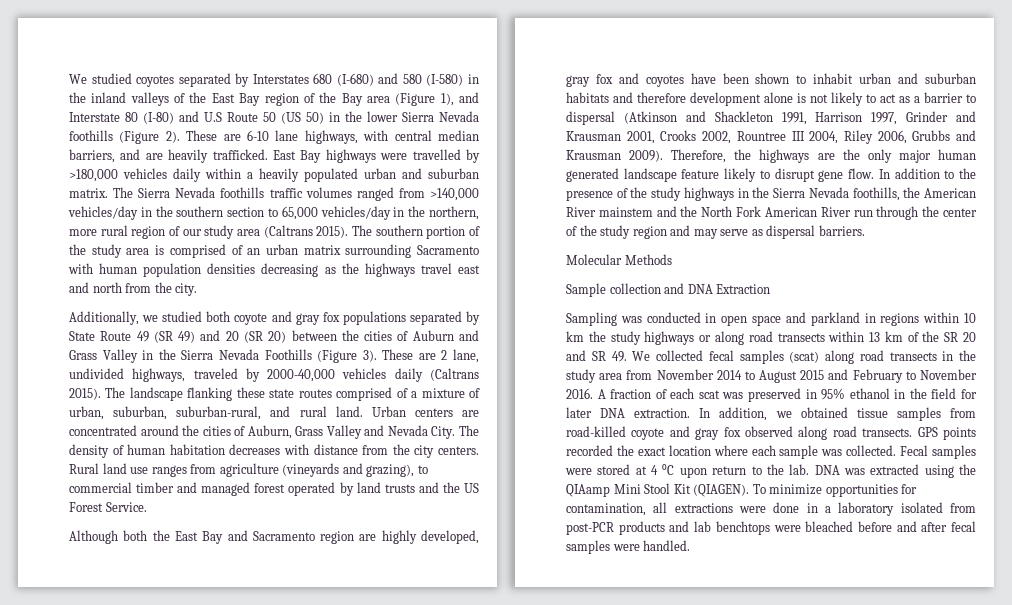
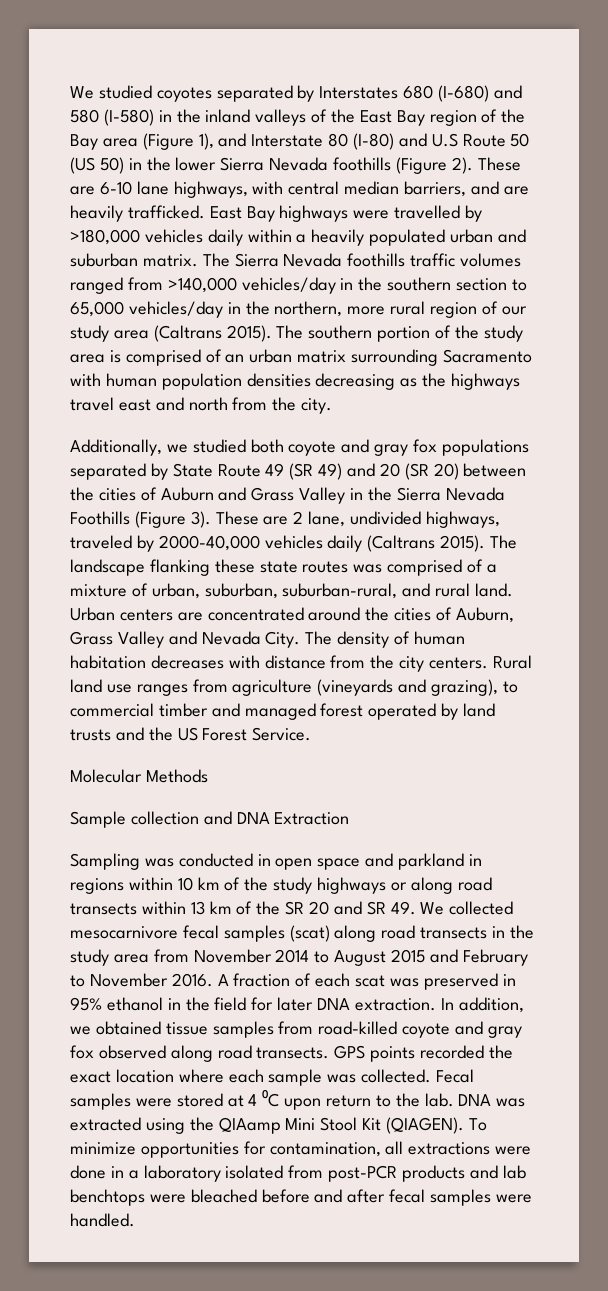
- The landscape flanking these state routes comprised of a mixture of urban, suburban, suburban-rural, and rural land.
+ The landscape flanking these state routes was comprised of a mixture of urban, suburban, suburban-rural, and rural land.
- Although both the East Bay and Sacramento region are highly developed, gray fox and coyotes have been shown to inhabit urban and suburban habitats and therefore development alone is not likely to act as a barrier to dispersal (Atkinson and Shackleton 1991, Harrison 1997, Grinder and Krausman 2001, Crooks 2002, Rountree III 2004, Riley 2006, Grubbs and Krausman 2009). Therefore, the highways are the only major human generated landscape feature likely to disrupt gene flow. In addition to the presence of the study highways in the Sierra Nevada foothills, the American River mainstem and the North Fork American River run through the center of the study region and may serve as dispersal barriers.
- Sampling was conducted in open space and parkland in regions within 10 km the study highways or along road transects within 13 km of the SR 20 and SR 49. We collected fecal samples (scat) along road transects in the study area from November 2014 to August 2015 and February to November 2016.
+ Sampling was conducted in open space and parkland in regions within 10 km of the study highways or along road transects within 13 km of the SR 20 and SR 49. We collected mesocarnivore fecal samples (scat) along road transects in the study area from November 2014 to August 2015 and February to November 2016.

